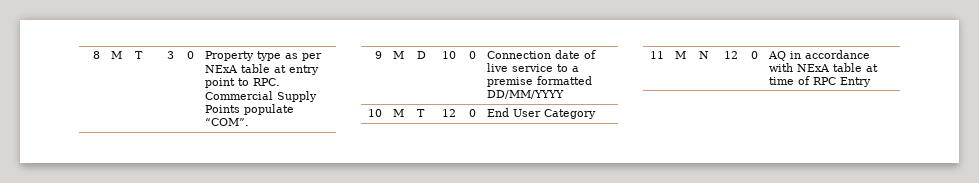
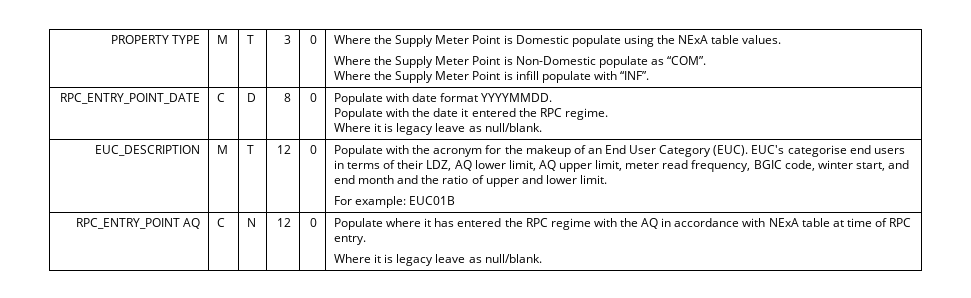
- 8 | M | T | 3 | 0 | Property type as per NExA table at entry point to RPC. Commercial Supply Points populate “COM”.
- 9 | M | D | 10 | 0 | Connection date of live service to a premise formatted DD/MM/YYYY
- 10 | M | T | 12 | 0 | End User Category
- 11 | M | N | 12 | 0 | AQ in accordance with NExA table at time of RPC Entry
+ PROPERTY TYPE | M | T | 3 | 0 | Where the Supply Meter Point is Domestic populate using the NExA table values.
+ Where the Supply Meter Point is Non-Domestic populate as “COM”.
+ Where the Supply Meter Point is infill populate with “INF”.
+ RPC_ENTRY_POINT_DATE | C | D | 8 | 0 | Populate with date format YYYYMMDD.
+ Populate with the date it entered the RPC regime.
+ Where it is legacy leave as null/blank.
+ EUC_DESCRIPTION | M | T | 12 | 0 | Populate with the acronym for the makeup of an End User Category (EUC). EUC's categorise end users in terms of their LDZ, AQ lower limit, AQ upper limit, meter read frequency, BGIC code, winter start, and end month and the ratio of upper and lower limit.
+ For example: EUC01B
+ RPC_ENTRY_POINT AQ | C | N | 12 | 0 | Populate where it has entered the RPC regime with the AQ in accordance with NExA table at time of RPC entry.
+ Where it is legacy leave as null/blank.

